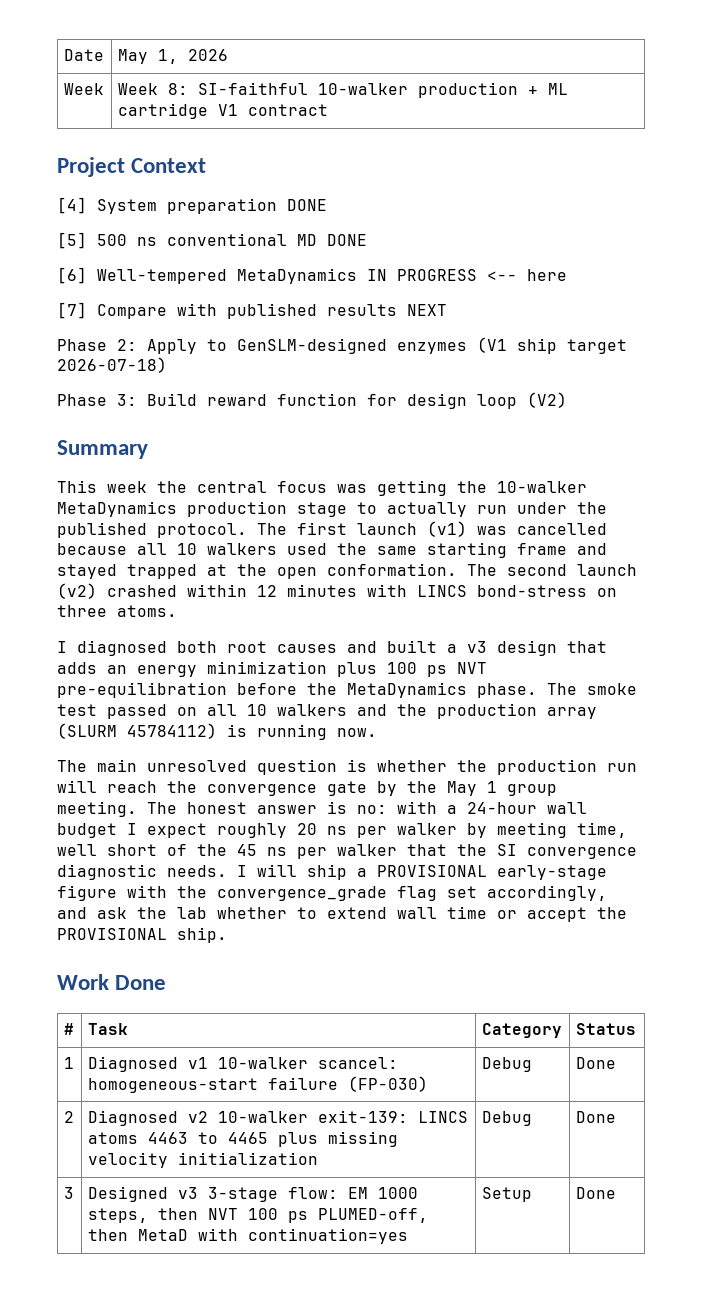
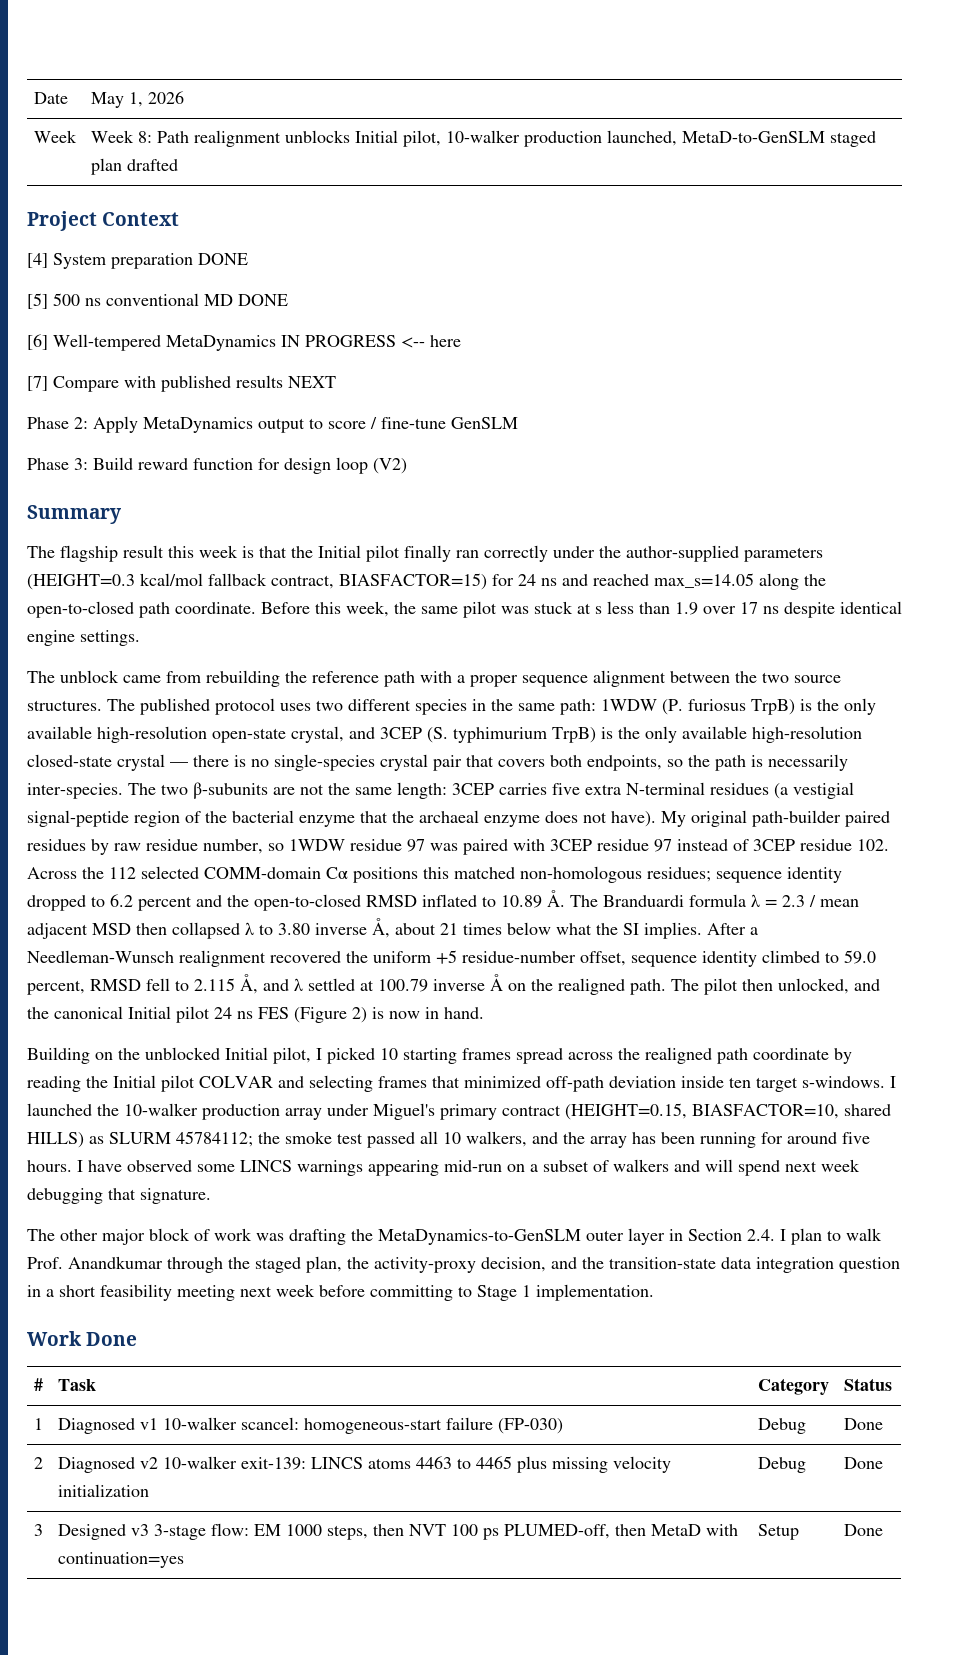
- Week | Week 8: SI-faithful 10-walker production + ML cartridge V1 contract
+ Week | Week 8: Path realignment unblocks Initial pilot, 10-walker production launched, MetaD-to-GenSLM staged plan drafted
- Phase 2: Apply to GenSLM-designed enzymes (V1 ship target 2026-07-18)
+ Phase 2: Apply MetaDynamics output to score / fine-tune GenSLM
- This week the central focus was getting the 10-walker MetaDynamics production stage to actually run under the published protocol. The first launch (v1) was cancelled because all 10 walkers used the same starting frame and stayed trapped at the open conformation. The second launch (v2) crashed within 12 minutes with LINCS bond-stress on three atoms.
- I diagnosed both root causes and built a v3 design that adds an energy minimization plus 100 ps NVT pre-equilibration before the MetaDynamics phase. The smoke test passed on all 10 walkers and the production array (SLURM 45784112) is running now.
- The main unresolved question is whether the production run will reach the convergence gate by the May 1 group meeting. The honest answer is no: with a 24-hour wall budget I expect roughly 20 ns per walker by meeting time, well short of the 45 ns per walker that the SI convergence diagnostic needs. I will ship a PROVISIONAL early-stage figure with the convergence_grade flag set accordingly, and ask the lab whether to extend wall time or accept the PROVISIONAL ship.
+ The flagship result this week is that the Initial pilot finally ran correctly under the author-supplied parameters (HEIGHT=0.3 kcal/mol fallback contract, BIASFACTOR=15) for 24 ns and reached max_s=14.05 along the open-to-closed path coordinate. Before this week, the same pilot was stuck at s less than 1.9 over 17 ns despite identical engine settings.
+ The unblock came from rebuilding the reference path with a proper sequence alignment between the two source structures. The published protocol uses two different species in the same path: 1WDW (P. furiosus TrpB) is the only available high-resolution open-state crystal, and 3CEP (S. typhimurium TrpB) is the only available high-resolution closed-state crystal — there is no single-species crystal pair that covers both endpoints, so the path is necessarily inter-species. The two β-subunits are not the same length: 3CEP carries five extra N-terminal residues (a vestigial signal-peptide region of the bacterial enzyme that the archaeal enzyme does not have). My original path-builder paired residues by raw residue number, so 1WDW residue 97 was paired with 3CEP residue 97 instead of 3CEP residue 102. Across the 112 selected COMM-domain Cα positions this matched non-homologous residues; sequence identity dropped to 6.2 percent and the open-to-closed RMSD inflated to 10.89 Å. The Branduardi formula λ = 2.3 / mean adjacent MSD then collapsed λ to 3.80 inverse Å, about 21 times below what the SI implies. After a Needleman-Wunsch realignment recovered the uniform +5 residue-number offset, sequence identity climbed to 59.0 percent, RMSD fell to 2.115 Å, and λ settled at 100.79 inverse Å on the realigned path. The pilot then unlocked, and the canonical Initial pilot 24 ns FES (Figure 2) is now in hand.
+ Building on the unblocked Initial pilot, I picked 10 starting frames spread across the realigned path coordinate by reading the Initial pilot COLVAR and selecting frames that minimized off-path deviation inside ten target s-windows. I launched the 10-walker production array under Miguel's primary contract (HEIGHT=0.15, BIASFACTOR=10, shared HILLS) as SLURM 45784112; the smoke test passed all 10 walkers, and the array has been running for around five hours. I have observed some LINCS warnings appearing mid-run on a subset of walkers and will spend next week debugging that signature.
+ The other major block of work was drafting the MetaDynamics-to-GenSLM outer layer in Section 2.4. I plan to walk Prof. Anandkumar through the staged plan, the activity-proxy decision, and the transition-state data integration question in a short feasibility meeting next week before committing to Stage 1 implementation.

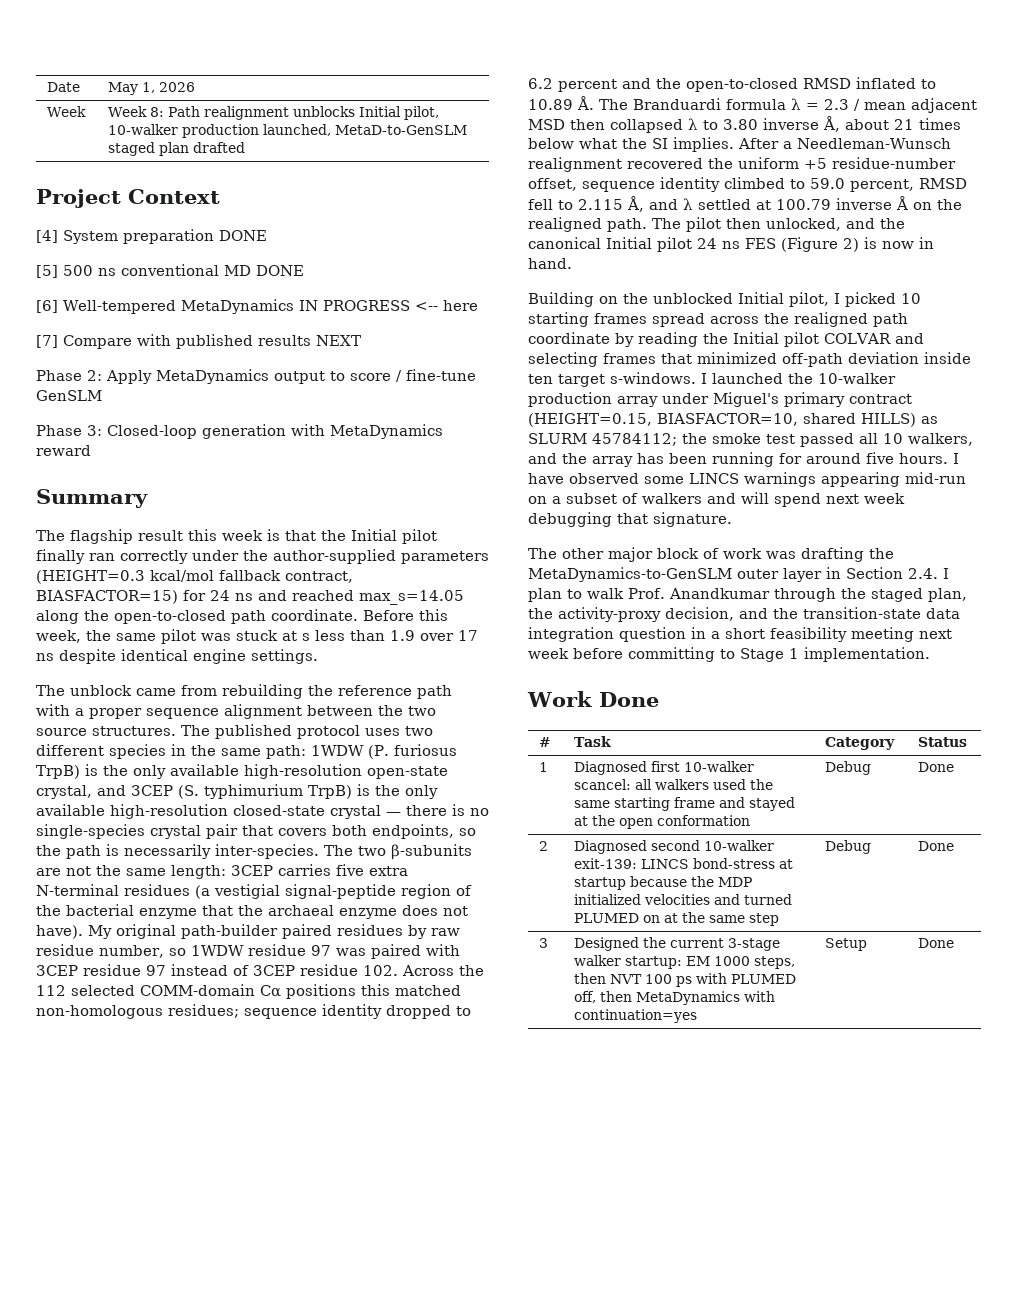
- Phase 3: Build reward function for design loop (V2)
+ Phase 3: Closed-loop generation with MetaDynamics reward
- 1 | Diagnosed v1 10-walker scancel: homogeneous-start failure (FP-030) | Debug | Done
+ 1 | Diagnosed first 10-walker scancel: all walkers used the same starting frame and stayed at the open conformation | Debug | Done
- 2 | Diagnosed v2 10-walker exit-139: LINCS atoms 4463 to 4465 plus missing velocity initialization | Debug | Done
+ 2 | Diagnosed second 10-walker exit-139: LINCS bond-stress at startup because the MDP initialized velocities and turned PLUMED on at the same step | Debug | Done
- 3 | Designed v3 3-stage flow: EM 1000 steps, then NVT 100 ps PLUMED-off, then MetaD with continuation=yes | Setup | Done
+ 3 | Designed the current 3-stage walker startup: EM 1000 steps, then NVT 100 ps with PLUMED off, then MetaDynamics with continuation=yes | Setup | Done

